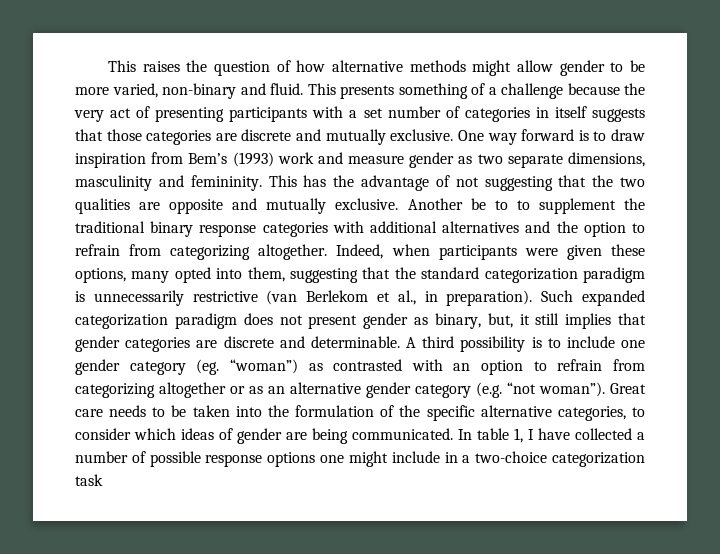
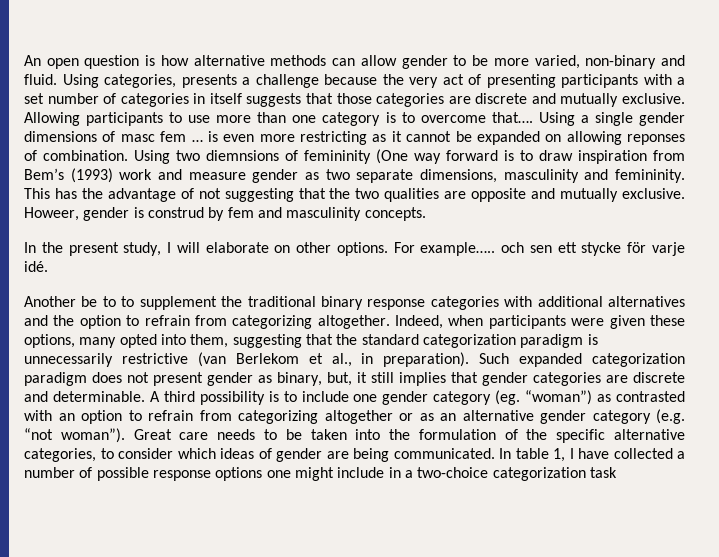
- This raises the question of how alternative methods might allow gender to be more varied, non-binary and fluid.
+ An open question is how alternative methods can allow gender to be more varied, non-binary and fluid.
- This presents something of a challenge because the very act of presenting participants with a set number of categories in itself suggests that those categories are discrete and mutually exclusive.
+ Using categories, presents a challenge because the very act of presenting participants with a set number of categories in itself suggests that those categories are discrete and mutually exclusive.
- One way forward is to draw inspiration from Bem’s (1993) work and measure gender as two separate dimensions, masculinity and femininity.
+ Allowing participants to use more than one category is to overcome that…. Using a single gender dimensions of masc fem … is even more restricting as it cannot be expanded on allowing reponses of combination. Using two diemnsions of femininity (One way forward is to draw inspiration from Bem’s (1993) work and measure gender as two separate dimensions, masculinity and femininity.
- This has the advantage of not suggesting that the two qualities are opposite and mutually exclusive. Another be to to supplement the traditional binary response categories with additional alternatives and the option to refrain from categorizing altogether.
+ This has the advantage of not suggesting that the two qualities are opposite and mutually exclusive. Howeer, gender is construd by fem and masculinity concepts.
+ In the present study, I will elaborate on other options. For example….. och sen ett stycke för varje idé.
+ Another be to to supplement the traditional binary response categories with additional alternatives and the option to refrain from categorizing altogether.

